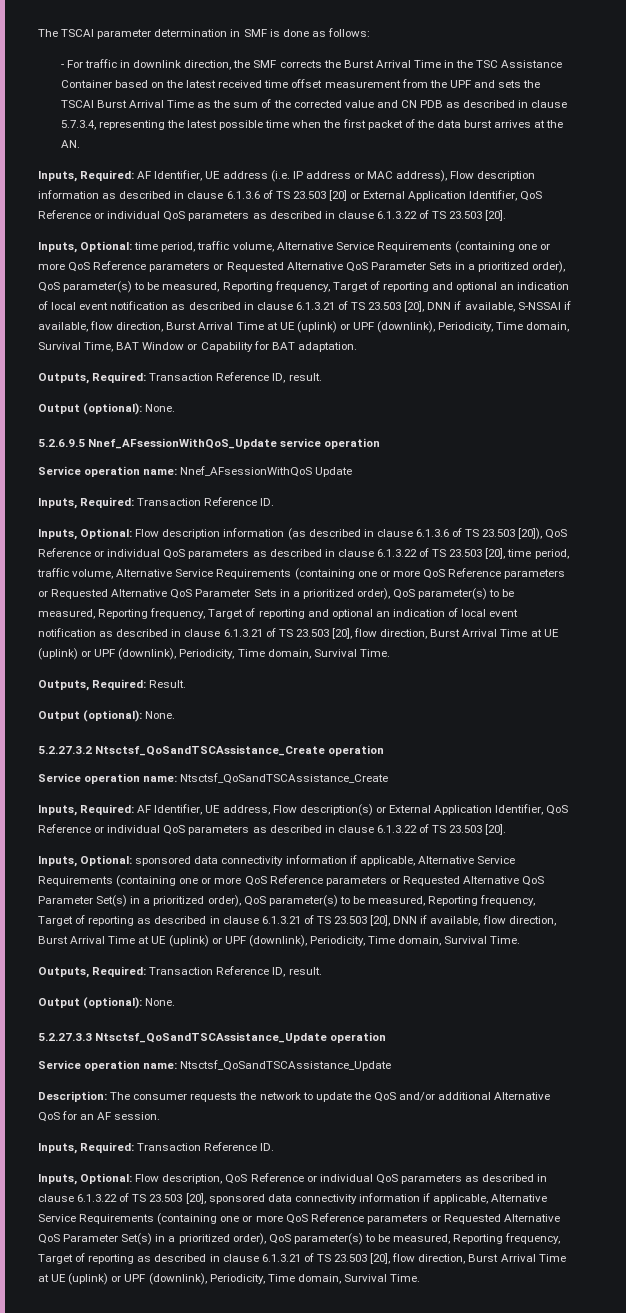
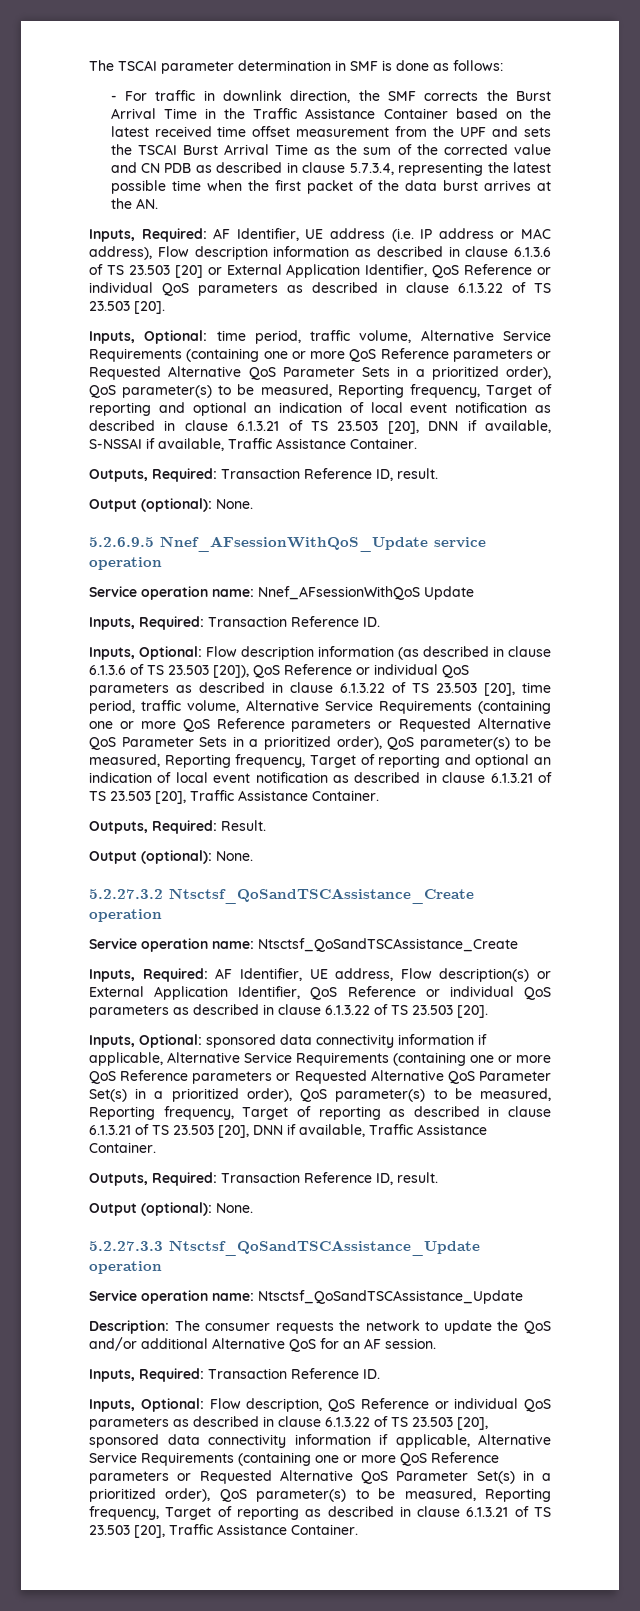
- - For traffic in downlink direction, the SMF corrects the Burst Arrival Time in the TSC Assistance Container based on the latest received time offset measurement from the UPF and sets the TSCAI Burst Arrival Time as the sum of the corrected value and CN PDB as described in clause 5.7.3.4, representing the latest possible time when the first packet of the data burst arrives at the AN.
+ - For traffic in downlink direction, the SMF corrects the Burst Arrival Time in the Traffic Assistance Container based on the latest received time offset measurement from the UPF and sets the TSCAI Burst Arrival Time as the sum of the corrected value and CN PDB as described in clause 5.7.3.4, representing the latest possible time when the first packet of the data burst arrives at the AN.
- Inputs, Optional: time period, traffic volume, Alternative Service Requirements (containing one or more QoS Reference parameters or Requested Alternative QoS Parameter Sets in a prioritized order), QoS parameter(s) to be measured, Reporting frequency, Target of reporting and optional an indication of local event notification as described in clause 6.1.3.21 of TS 23.503 [20], DNN if available, S-NSSAI if available, flow direction, Burst Arrival Time at UE (uplink) or UPF (downlink), Periodicity, Time domain, Survival Time, BAT Window or Capability for BAT adaptation.
+ Inputs, Optional: time period, traffic volume, Alternative Service Requirements (containing one or more QoS Reference parameters or Requested Alternative QoS Parameter Sets in a prioritized order), QoS parameter(s) to be measured, Reporting frequency, Target of reporting and optional an indication of local event notification as described in clause 6.1.3.21 of TS 23.503 [20], DNN if available, S-NSSAI if available, Traffic Assistance Container.
- Flow description information (as described in clause 6.1.3.6 of TS 23.503 [20]), QoS Reference or individual QoS parameters as described in clause 6.1.3.22 of TS 23.503 [20], time period, traffic volume, Alternative Service Requirements (containing one or more QoS Reference parameters or Requested Alternative QoS Parameter Sets in a prioritized order), QoS parameter(s) to be measured, Reporting frequency, Target of reporting and optional an indication of local event notification as described in clause 6.1.3.21 of TS 23.503 [20], flow direction, Burst Arrival Time at UE (uplink) or UPF (downlink), Periodicity, Time domain, Survival Time.
+ Flow description information (as described in clause 6.1.3.6 of TS 23.503 [20]), QoS Reference or individual QoS parameters as described in clause 6.1.3.22 of TS 23.503 [20], time period, traffic volume, Alternative Service Requirements (containing one or more QoS Reference parameters or Requested Alternative QoS Parameter Sets in a prioritized order), QoS parameter(s) to be measured, Reporting frequency, Target of reporting and optional an indication of local event notification as described in clause 6.1.3.21 of TS 23.503 [20], Traffic Assistance Container.
- Inputs, Optional: sponsored data connectivity information if applicable, Alternative Service Requirements (containing one or more QoS Reference parameters or Requested Alternative QoS Parameter Set(s) in a prioritized order), QoS parameter(s) to be measured, Reporting frequency, Target of reporting as described in clause 6.1.3.21 of TS 23.503 [20], DNN if available, flow direction, Burst Arrival Time at UE (uplink) or UPF (downlink), Periodicity, Time domain, Survival Time.
+ Inputs, Optional: sponsored data connectivity information if applicable, Alternative Service Requirements (containing one or more QoS Reference parameters or Requested Alternative QoS Parameter Set(s) in a prioritized order), QoS parameter(s) to be measured, Reporting frequency, Target of reporting as described in clause 6.1.3.21 of TS 23.503 [20], DNN if available, Traffic Assistance Container.
- Flow description, QoS Reference or individual QoS parameters as described in clause 6.1.3.22 of TS 23.503 [20], sponsored data connectivity information if applicable, Alternative Service Requirements (containing one or more QoS Reference parameters or Requested Alternative QoS Parameter Set(s) in a prioritized order), QoS parameter(s) to be measured, Reporting frequency, Target of reporting as described in clause 6.1.3.21 of TS 23.503 [20], flow direction, Burst Arrival Time at UE (uplink) or UPF (downlink), Periodicity, Time domain, Survival Time.
+ Flow description, QoS Reference or individual QoS parameters as described in clause 6.1.3.22 of TS 23.503 [20], sponsored data connectivity information if applicable, Alternative Service Requirements (containing one or more QoS Reference parameters or Requested Alternative QoS Parameter Set(s) in a prioritized order), QoS parameter(s) to be measured, Reporting frequency, Target of reporting as described in clause 6.1.3.21 of TS 23.503 [20], Traffic Assistance Container.

